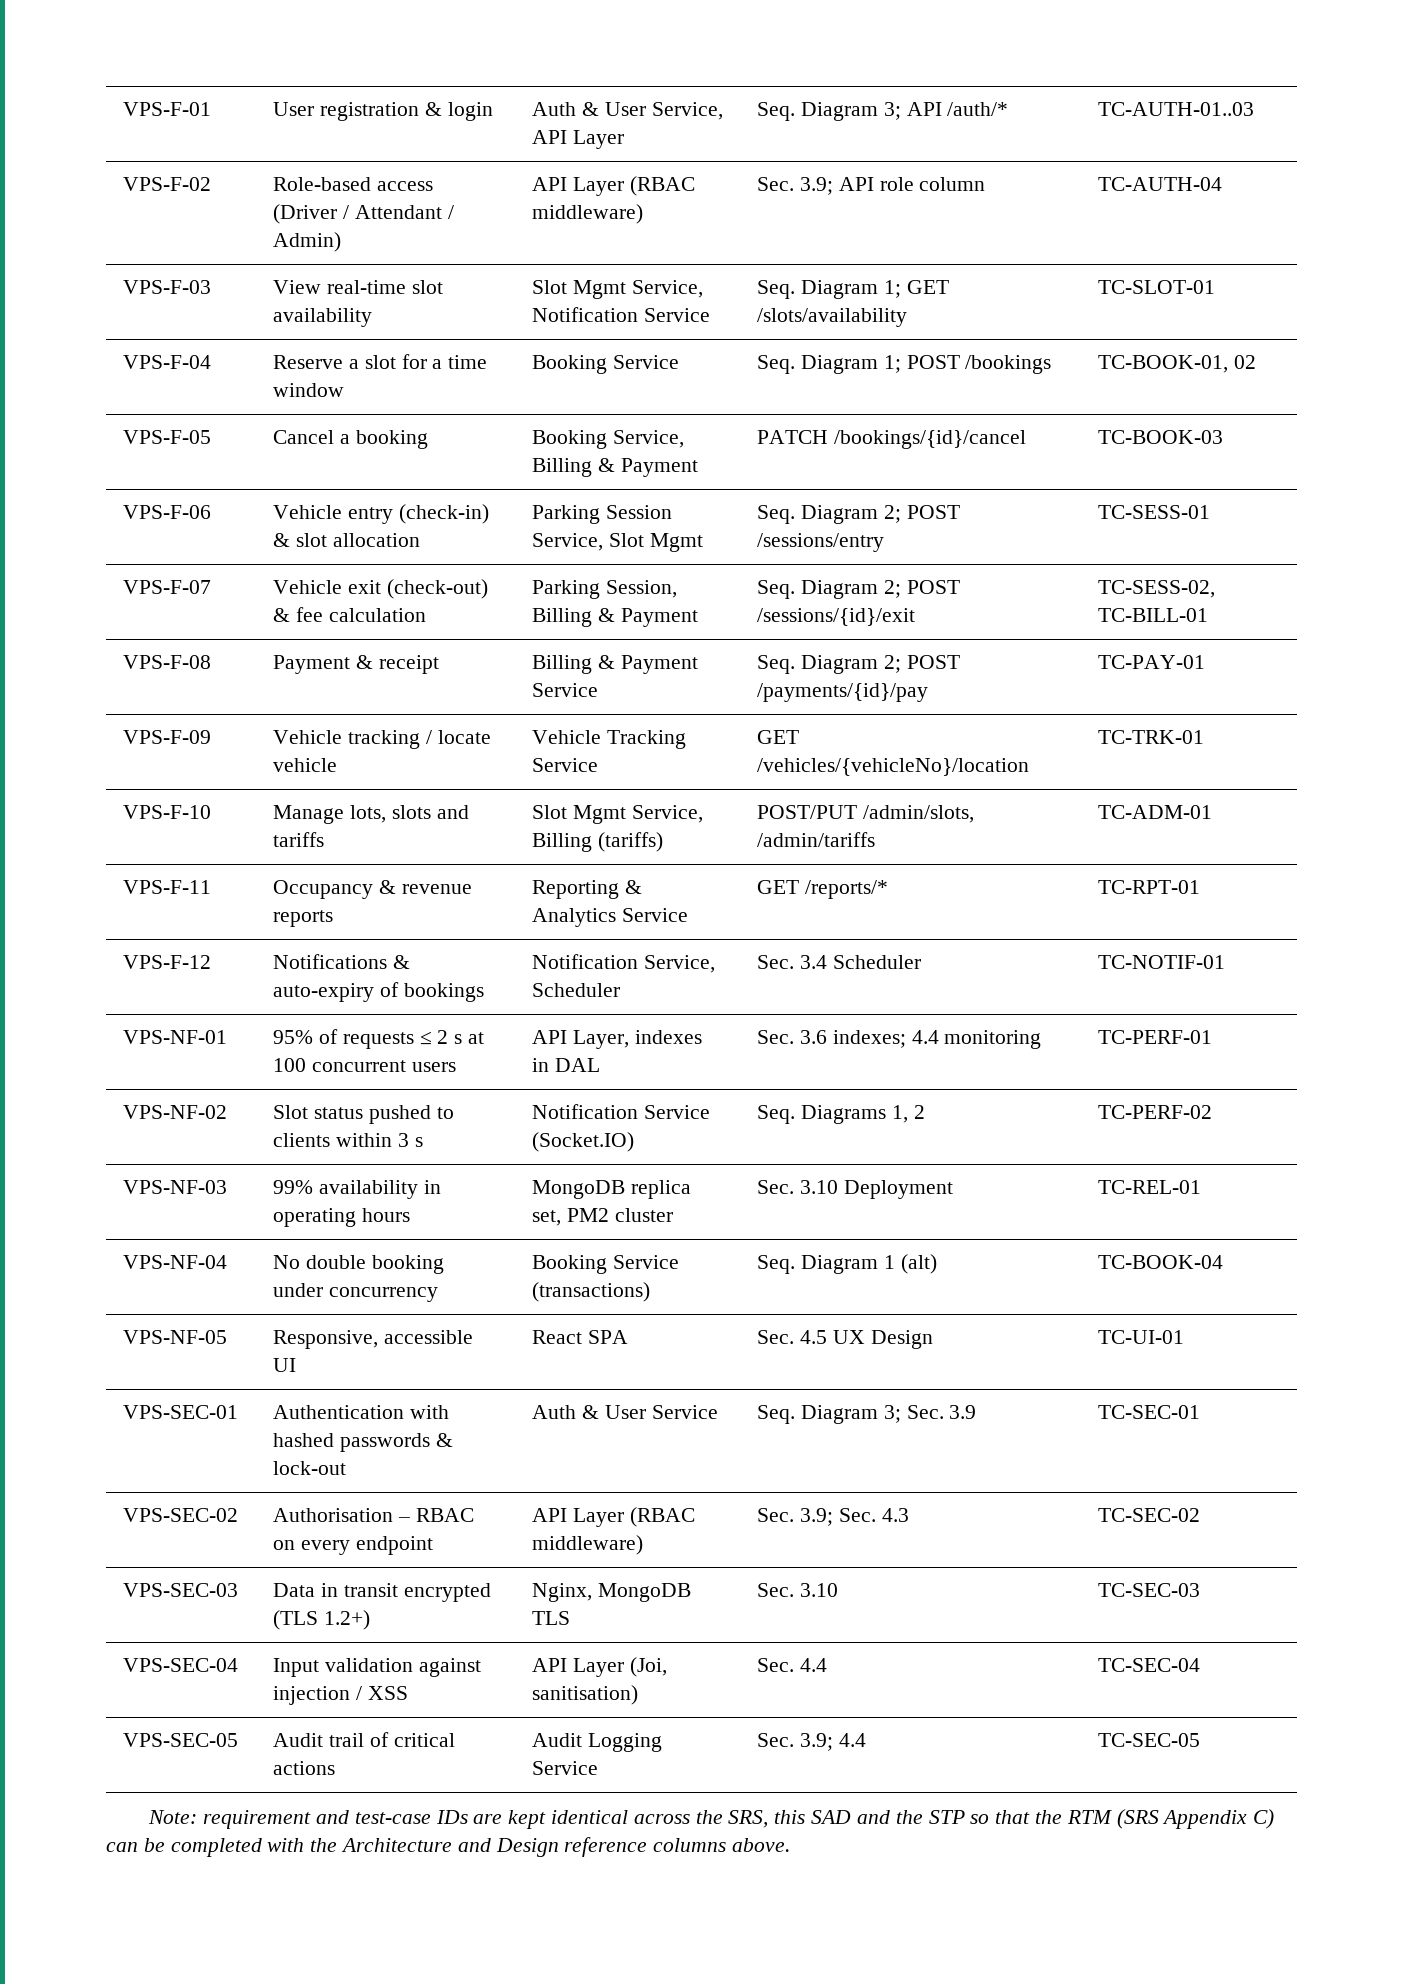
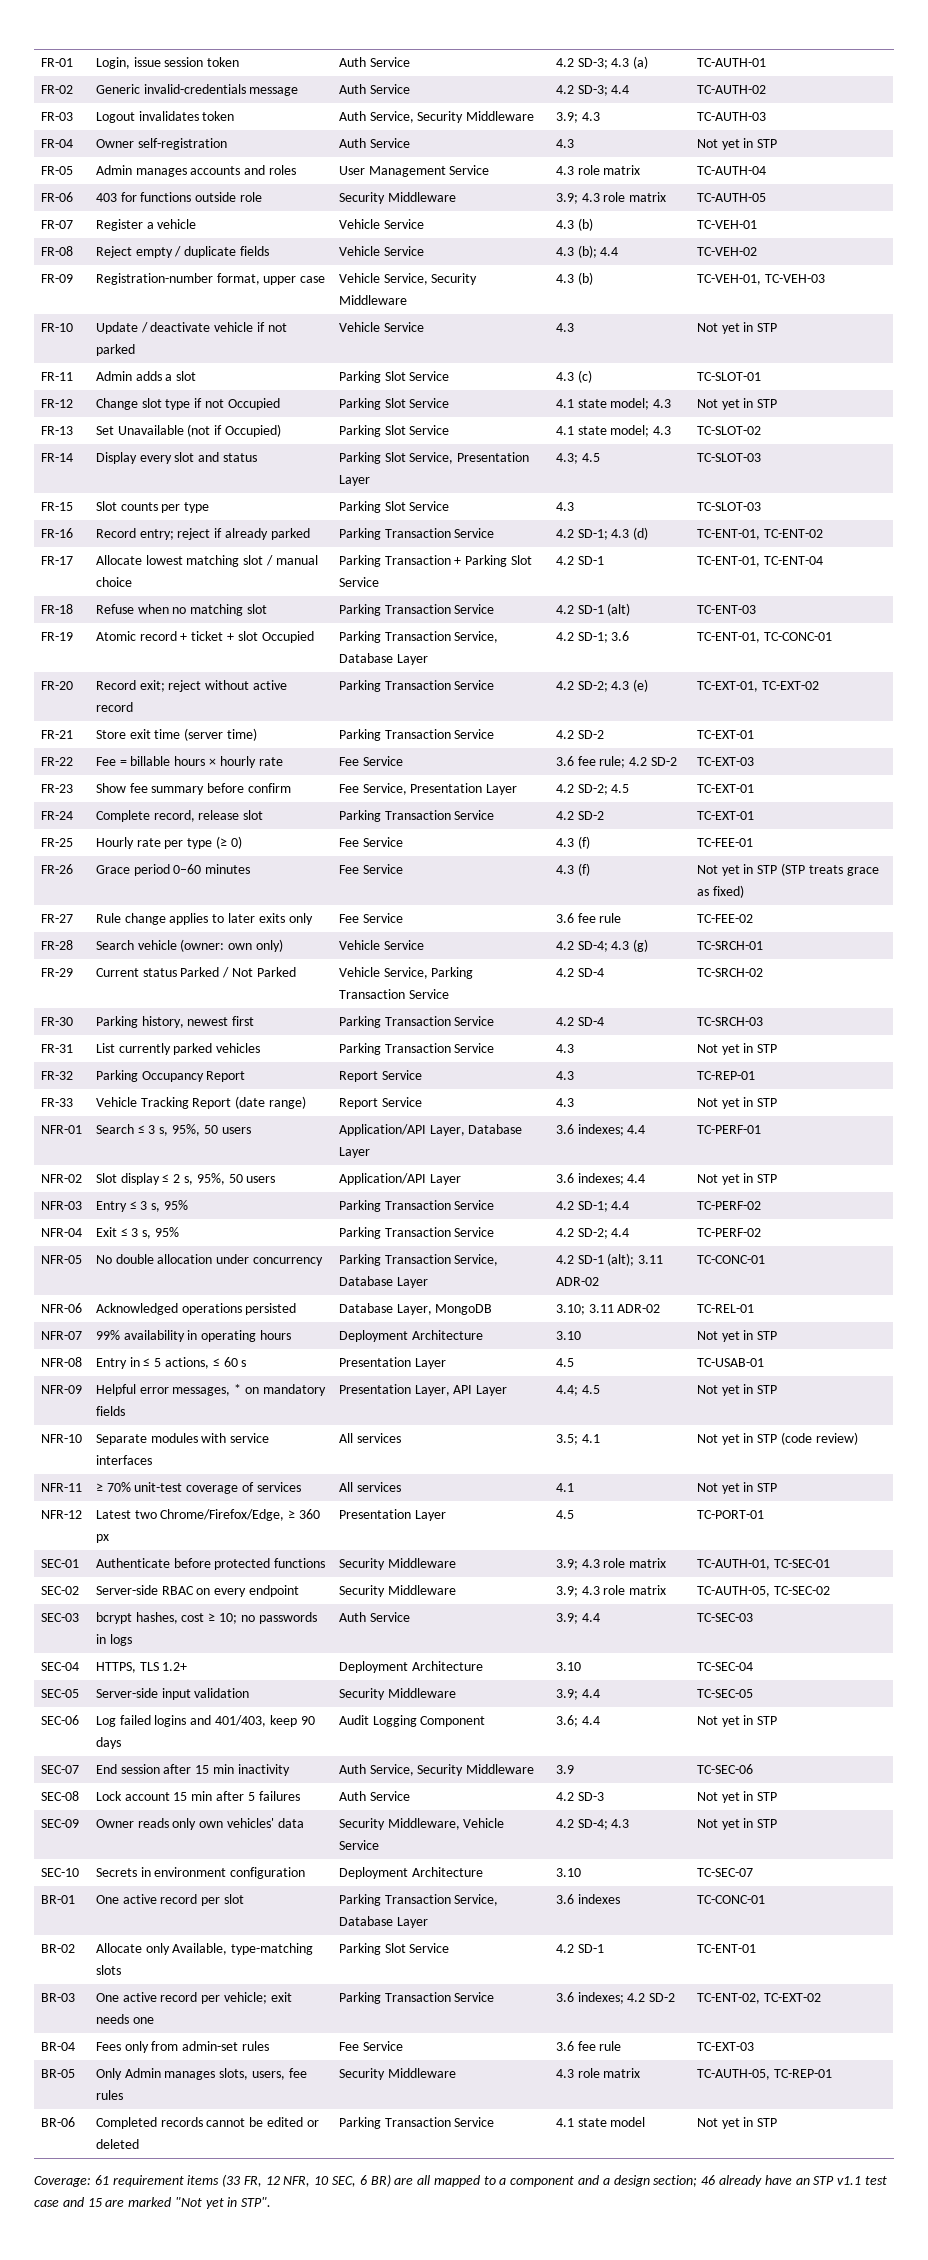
- VPS-F-01 | User registration & login | Auth & User Service, API Layer | Seq. Diagram 3; API /auth/* | TC-AUTH-01..03
- VPS-F-02 | Role-based access (Driver / Attendant / Admin) | API Layer (RBAC middleware) | Sec. 3.9; API role column | TC-AUTH-04
- VPS-F-03 | View real-time slot availability | Slot Mgmt Service, Notification Service | Seq. Diagram 1; GET /slots/availability | TC-SLOT-01
- VPS-F-04 | Reserve a slot for a time window | Booking Service | Seq. Diagram 1; POST /bookings | TC-BOOK-01, 02
- VPS-F-05 | Cancel a booking | Booking Service, Billing & Payment | PATCH /bookings/{id}/cancel | TC-BOOK-03
- VPS-F-06 | Vehicle entry (check-in) & slot allocation | Parking Session Service, Slot Mgmt | Seq. Diagram 2; POST /sessions/entry | TC-SESS-01
- VPS-F-07 | Vehicle exit (check-out) & fee calculation | Parking Session, Billing & Payment | Seq. Diagram 2; POST /sessions/{id}/exit | TC-SESS-02, TC-BILL-01
- VPS-F-08 | Payment & receipt | Billing & Payment Service | Seq. Diagram 2; POST /payments/{id}/pay | TC-PAY-01
- VPS-F-09 | Vehicle tracking / locate vehicle | Vehicle Tracking Service | GET /vehicles/{vehicleNo}/location | TC-TRK-01
- VPS-F-10 | Manage lots, slots and tariffs | Slot Mgmt Service, Billing (tariffs) | POST/PUT /admin/slots, /admin/tariffs | TC-ADM-01
- VPS-F-11 | Occupancy & revenue reports | Reporting & Analytics Service | GET /reports/* | TC-RPT-01
- VPS-F-12 | Notifications & auto-expiry of bookings | Notification Service, Scheduler | Sec. 3.4 Scheduler | TC-NOTIF-01
- VPS-NF-01 | 95% of requests ≤ 2 s at 100 concurrent users | API Layer, indexes in DAL | Sec. 3.6 indexes; 4.4 monitoring | TC-PERF-01
+ FR-01 | Login, issue session token | Auth Service | 4.2 SD-3; 4.3 (a) | TC-AUTH-01
+ FR-02 | Generic invalid-credentials message | Auth Service | 4.2 SD-3; 4.4 | TC-AUTH-02
+ FR-03 | Logout invalidates token | Auth Service, Security Middleware | 3.9; 4.3 | TC-AUTH-03
+ FR-04 | Owner self-registration | Auth Service | 4.3 | Not yet in STP
+ FR-05 | Admin manages accounts and roles | User Management Service | 4.3 role matrix | TC-AUTH-04
+ FR-06 | 403 for functions outside role | Security Middleware | 3.9; 4.3 role matrix | TC-AUTH-05
+ FR-07 | Register a vehicle | Vehicle Service | 4.3 (b) | TC-VEH-01
+ FR-08 | Reject empty / duplicate fields | Vehicle Service | 4.3 (b); 4.4 | TC-VEH-02
+ FR-09 | Registration-number format, upper case | Vehicle Service, Security Middleware | 4.3 (b) | TC-VEH-01, TC-VEH-03
+ FR-10 | Update / deactivate vehicle if not parked | Vehicle Service | 4.3 | Not yet in STP
+ FR-11 | Admin adds a slot | Parking Slot Service | 4.3 (c) | TC-SLOT-01
+ FR-12 | Change slot type if not Occupied | Parking Slot Service | 4.1 state model; 4.3 | Not yet in STP
+ FR-13 | Set Unavailable (not if Occupied) | Parking Slot Service | 4.1 state model; 4.3 | TC-SLOT-02
+ FR-14 | Display every slot and status | Parking Slot Service, Presentation Layer | 4.3; 4.5 | TC-SLOT-03
+ FR-15 | Slot counts per type | Parking Slot Service | 4.3 | TC-SLOT-03
+ FR-16 | Record entry; reject if already parked | Parking Transaction Service | 4.2 SD-1; 4.3 (d) | TC-ENT-01, TC-ENT-02
+ FR-17 | Allocate lowest matching slot / manual choice | Parking Transaction + Parking Slot Service | 4.2 SD-1 | TC-ENT-01, TC-ENT-04
+ FR-18 | Refuse when no matching slot | Parking Transaction Service | 4.2 SD-1 (alt) | TC-ENT-03
+ FR-19 | Atomic record + ticket + slot Occupied | Parking Transaction Service, Database Layer | 4.2 SD-1; 3.6 | TC-ENT-01, TC-CONC-01
+ FR-20 | Record exit; reject without active record | Parking Transaction Service | 4.2 SD-2; 4.3 (e) | TC-EXT-01, TC-EXT-02
+ FR-21 | Store exit time (server time) | Parking Transaction Service | 4.2 SD-2 | TC-EXT-01
+ FR-22 | Fee = billable hours × hourly rate | Fee Service | 3.6 fee rule; 4.2 SD-2 | TC-EXT-03
+ FR-23 | Show fee summary before confirm | Fee Service, Presentation Layer | 4.2 SD-2; 4.5 | TC-EXT-01
+ FR-24 | Complete record, release slot | Parking Transaction Service | 4.2 SD-2 | TC-EXT-01
+ FR-25 | Hourly rate per type (≥ 0) | Fee Service | 4.3 (f) | TC-FEE-01
+ FR-26 | Grace period 0–60 minutes | Fee Service | 4.3 (f) | Not yet in STP (STP treats grace as fixed)
+ FR-27 | Rule change applies to later exits only | Fee Service | 3.6 fee rule | TC-FEE-02
+ FR-28 | Search vehicle (owner: own only) | Vehicle Service | 4.2 SD-4; 4.3 (g) | TC-SRCH-01
+ FR-29 | Current status Parked / Not Parked | Vehicle Service, Parking Transaction Service | 4.2 SD-4 | TC-SRCH-02
+ FR-30 | Parking history, newest first | Parking Transaction Service | 4.2 SD-4 | TC-SRCH-03
+ FR-31 | List currently parked vehicles | Parking Transaction Service | 4.3 | Not yet in STP
+ FR-32 | Parking Occupancy Report | Report Service | 4.3 | TC-REP-01
+ FR-33 | Vehicle Tracking Report (date range) | Report Service | 4.3 | Not yet in STP
+ NFR-01 | Search ≤ 3 s, 95%, 50 users | Application/API Layer, Database Layer | 3.6 indexes; 4.4 | TC-PERF-01
- VPS-NF-02 | Slot status pushed to clients within 3 s | Notification Service (Socket.IO) | Seq. Diagrams 1, 2 | TC-PERF-02
- VPS-NF-03 | 99% availability in operating hours | MongoDB replica set, PM2 cluster | Sec. 3.10 Deployment | TC-REL-01
- VPS-NF-04 | No double booking under concurrency | Booking Service (transactions) | Seq. Diagram 1 (alt) | TC-BOOK-04
- VPS-NF-05 | Responsive, accessible UI | React SPA | Sec. 4.5 UX Design | TC-UI-01
- VPS-SEC-01 | Authentication with hashed passwords & lock-out | Auth & User Service | Seq. Diagram 3; Sec. 3.9 | TC-SEC-01
- VPS-SEC-02 | Authorisation – RBAC on every endpoint | API Layer (RBAC middleware) | Sec. 3.9; Sec. 4.3 | TC-SEC-02
- VPS-SEC-03 | Data in transit encrypted (TLS 1.2+) | Nginx, MongoDB TLS | Sec. 3.10 | TC-SEC-03
- VPS-SEC-04 | Input validation against injection / XSS | API Layer (Joi, sanitisation) | Sec. 4.4 | TC-SEC-04
- VPS-SEC-05 | Audit trail of critical actions | Audit Logging Service | Sec. 3.9; 4.4 | TC-SEC-05
- Note: requirement and test-case IDs are kept identical across the SRS, this SAD and the STP so that the RTM (SRS Appendix C) can be completed with the Architecture and Design reference columns above.
+ NFR-02 | Slot display ≤ 2 s, 95%, 50 users | Application/API Layer | 3.6 indexes; 4.4 | Not yet in STP
+ NFR-03 | Entry ≤ 3 s, 95% | Parking Transaction Service | 4.2 SD-1; 4.4 | TC-PERF-02
+ NFR-04 | Exit ≤ 3 s, 95% | Parking Transaction Service | 4.2 SD-2; 4.4 | TC-PERF-02
+ NFR-05 | No double allocation under concurrency | Parking Transaction Service, Database Layer | 4.2 SD-1 (alt); 3.11 ADR-02 | TC-CONC-01
+ NFR-06 | Acknowledged operations persisted | Database Layer, MongoDB | 3.10; 3.11 ADR-02 | TC-REL-01
+ NFR-07 | 99% availability in operating hours | Deployment Architecture | 3.10 | Not yet in STP
+ NFR-08 | Entry in ≤ 5 actions, ≤ 60 s | Presentation Layer | 4.5 | TC-USAB-01
+ NFR-09 | Helpful error messages, * on mandatory fields | Presentation Layer, API Layer | 4.4; 4.5 | Not yet in STP
+ NFR-10 | Separate modules with service interfaces | All services | 3.5; 4.1 | Not yet in STP (code review)
+ NFR-11 | ≥ 70% unit-test coverage of services | All services | 4.1 | Not yet in STP
+ NFR-12 | Latest two Chrome/Firefox/Edge, ≥ 360 px | Presentation Layer | 4.5 | TC-PORT-01
+ SEC-01 | Authenticate before protected functions | Security Middleware | 3.9; 4.3 role matrix | TC-AUTH-01, TC-SEC-01
+ SEC-02 | Server-side RBAC on every endpoint | Security Middleware | 3.9; 4.3 role matrix | TC-AUTH-05, TC-SEC-02
+ SEC-03 | bcrypt hashes, cost ≥ 10; no passwords in logs | Auth Service | 3.9; 4.4 | TC-SEC-03
+ SEC-04 | HTTPS, TLS 1.2+ | Deployment Architecture | 3.10 | TC-SEC-04
+ SEC-05 | Server-side input validation | Security Middleware | 3.9; 4.4 | TC-SEC-05
+ SEC-06 | Log failed logins and 401/403, keep 90 days | Audit Logging Component | 3.6; 4.4 | Not yet in STP
+ SEC-07 | End session after 15 min inactivity | Auth Service, Security Middleware | 3.9 | TC-SEC-06
+ SEC-08 | Lock account 15 min after 5 failures | Auth Service | 4.2 SD-3 | Not yet in STP
+ SEC-09 | Owner reads only own vehicles' data | Security Middleware, Vehicle Service | 4.2 SD-4; 4.3 | Not yet in STP
+ SEC-10 | Secrets in environment configuration | Deployment Architecture | 3.10 | TC-SEC-07
+ BR-01 | One active record per slot | Parking Transaction Service, Database Layer | 3.6 indexes | TC-CONC-01
+ BR-02 | Allocate only Available, type-matching slots | Parking Slot Service | 4.2 SD-1 | TC-ENT-01
+ BR-03 | One active record per vehicle; exit needs one | Parking Transaction Service | 3.6 indexes; 4.2 SD-2 | TC-ENT-02, TC-EXT-02
+ BR-04 | Fees only from admin-set rules | Fee Service | 3.6 fee rule | TC-EXT-03
+ BR-05 | Only Admin manages slots, users, fee rules | Security Middleware | 4.3 role matrix | TC-AUTH-05, TC-REP-01
+ BR-06 | Completed records cannot be edited or deleted | Parking Transaction Service | 4.1 state model | Not yet in STP
+ Coverage: 61 requirement items (33 FR, 12 NFR, 10 SEC, 6 BR) are all mapped to a component and a design section; 46 already have an STP v1.1 test case and 15 are marked "Not yet in STP".

